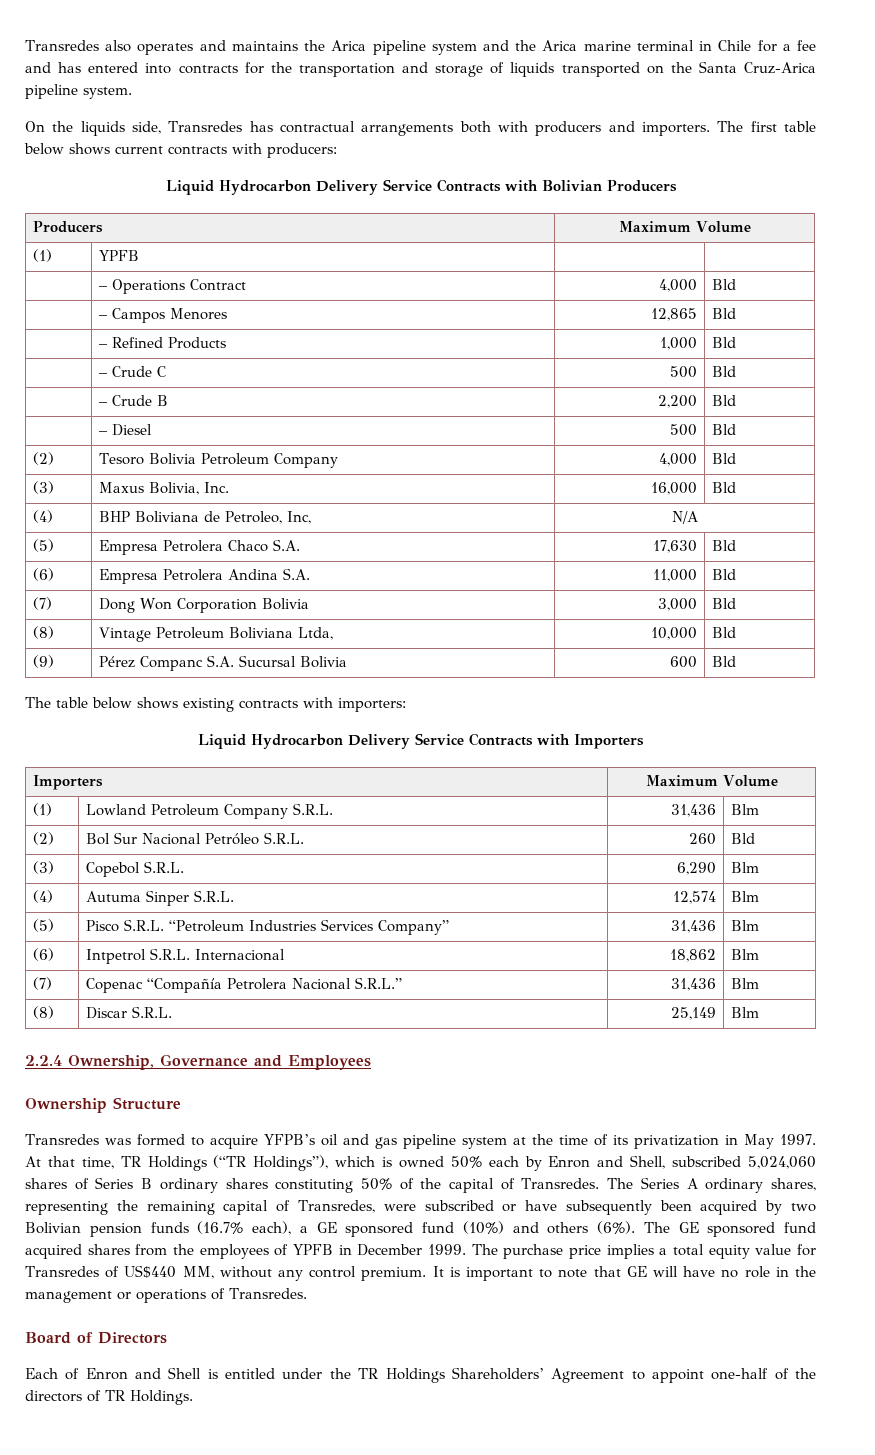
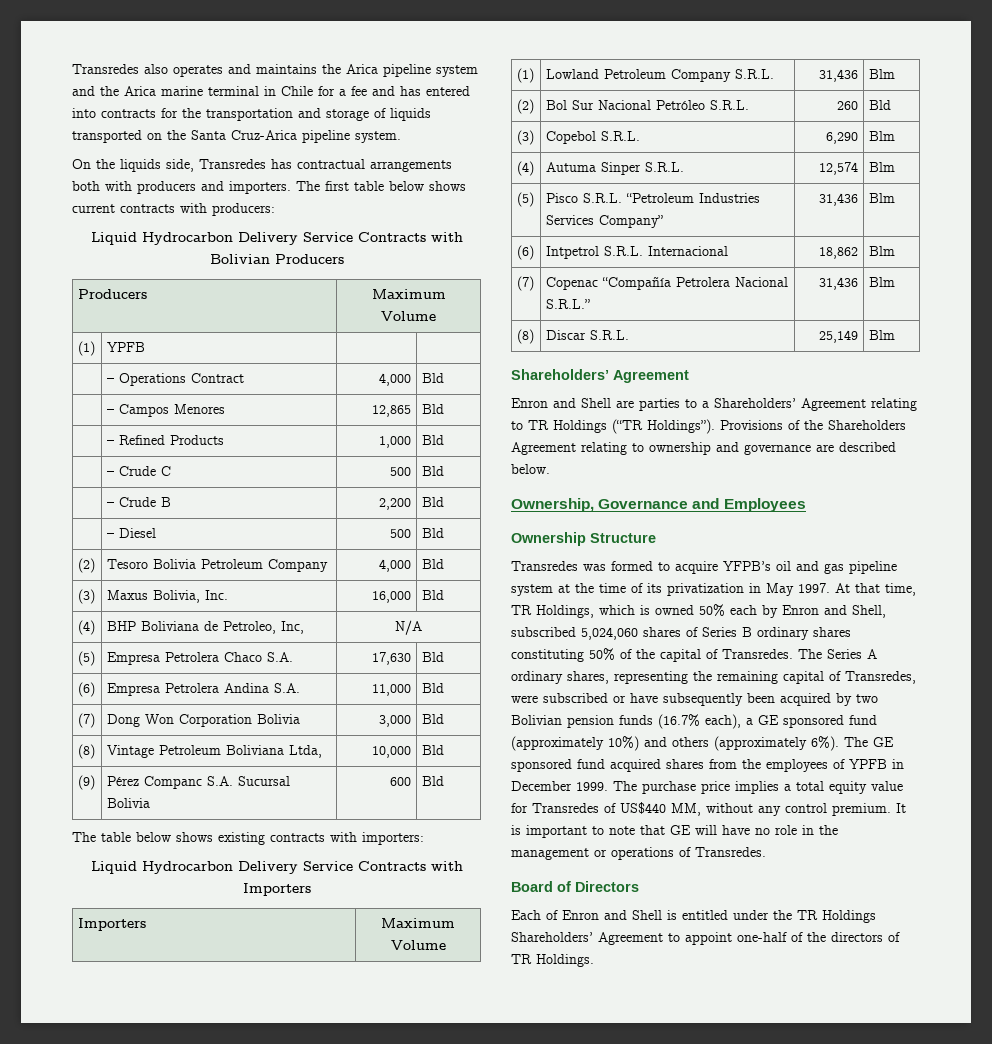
  (8) | Discar S.R.L. | 25,149 | Blm
- 2.2.4 Ownership, Governance and Employees
+ Shareholders’ Agreement
+ Enron and Shell are parties to a Shareholders’ Agreement relating to TR Holdings (“TR Holdings”). Provisions of the Shareholders Agreement relating to ownership and governance are described below.
+ Ownership, Governance and Employees
- At that time, TR Holdings (“TR Holdings”), which is owned 50% each by Enron and Shell, subscribed 5,024,060 shares of Series B ordinary shares constituting 50% of the capital of Transredes.
+ At that time, TR Holdings, which is owned 50% each by Enron and Shell, subscribed 5,024,060 shares of Series B ordinary shares constituting 50% of the capital of Transredes.
- The Series A ordinary shares, representing the remaining capital of Transredes, were subscribed or have subsequently been acquired by two Bolivian pension funds (16.7% each), a GE sponsored fund (10%) and others (6%).
+ The Series A ordinary shares, representing the remaining capital of Transredes, were subscribed or have subsequently been acquired by two Bolivian pension funds (16.7% each), a GE sponsored fund (approximately 10%) and others (approximately 6%).

